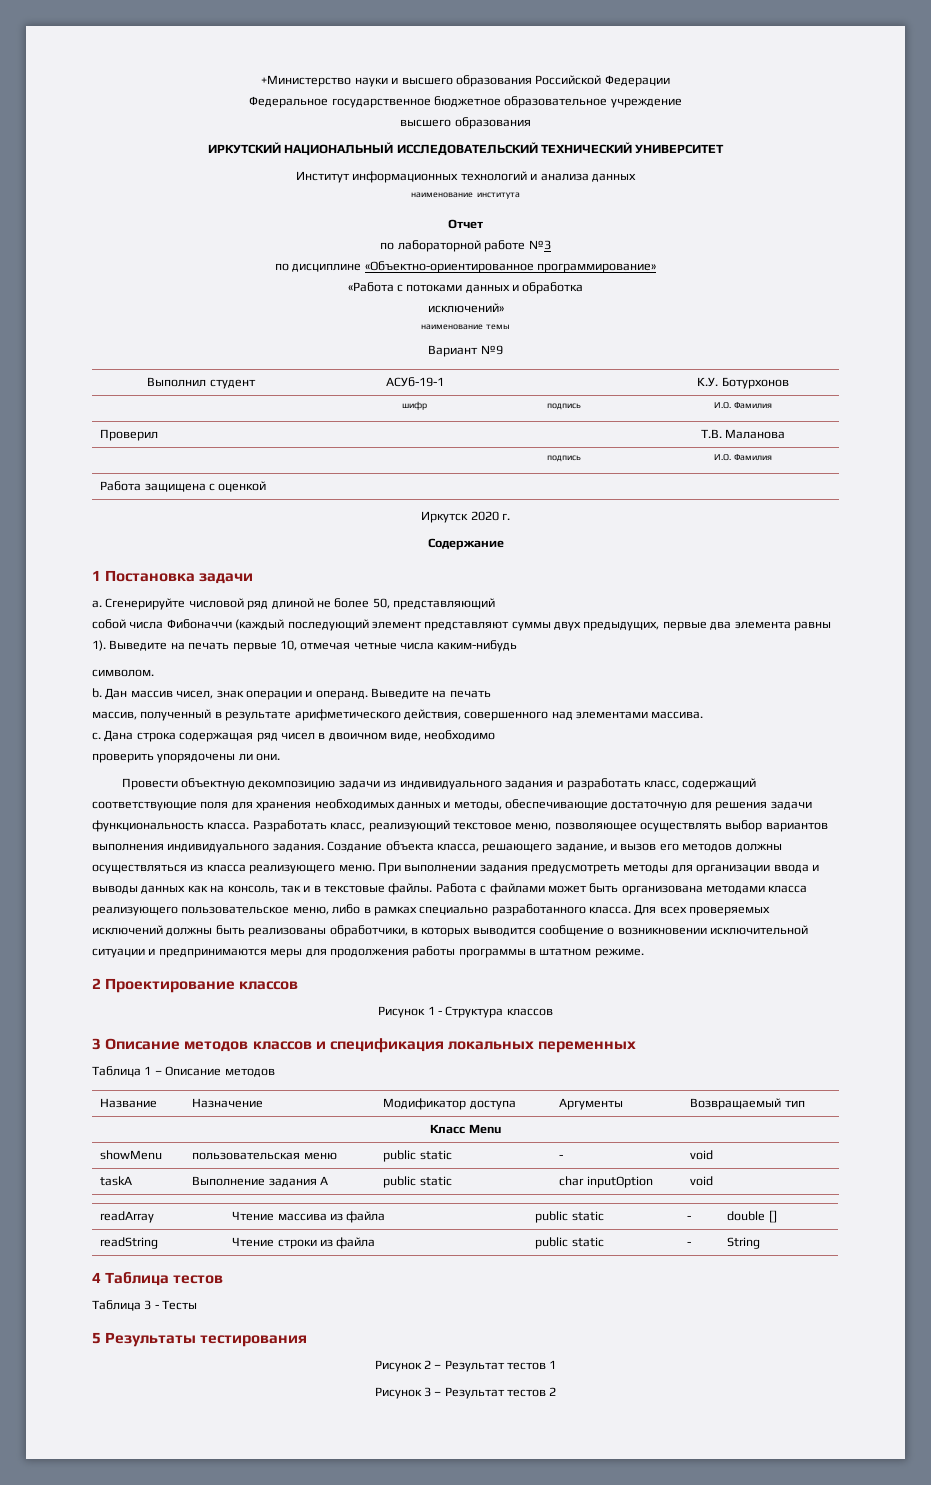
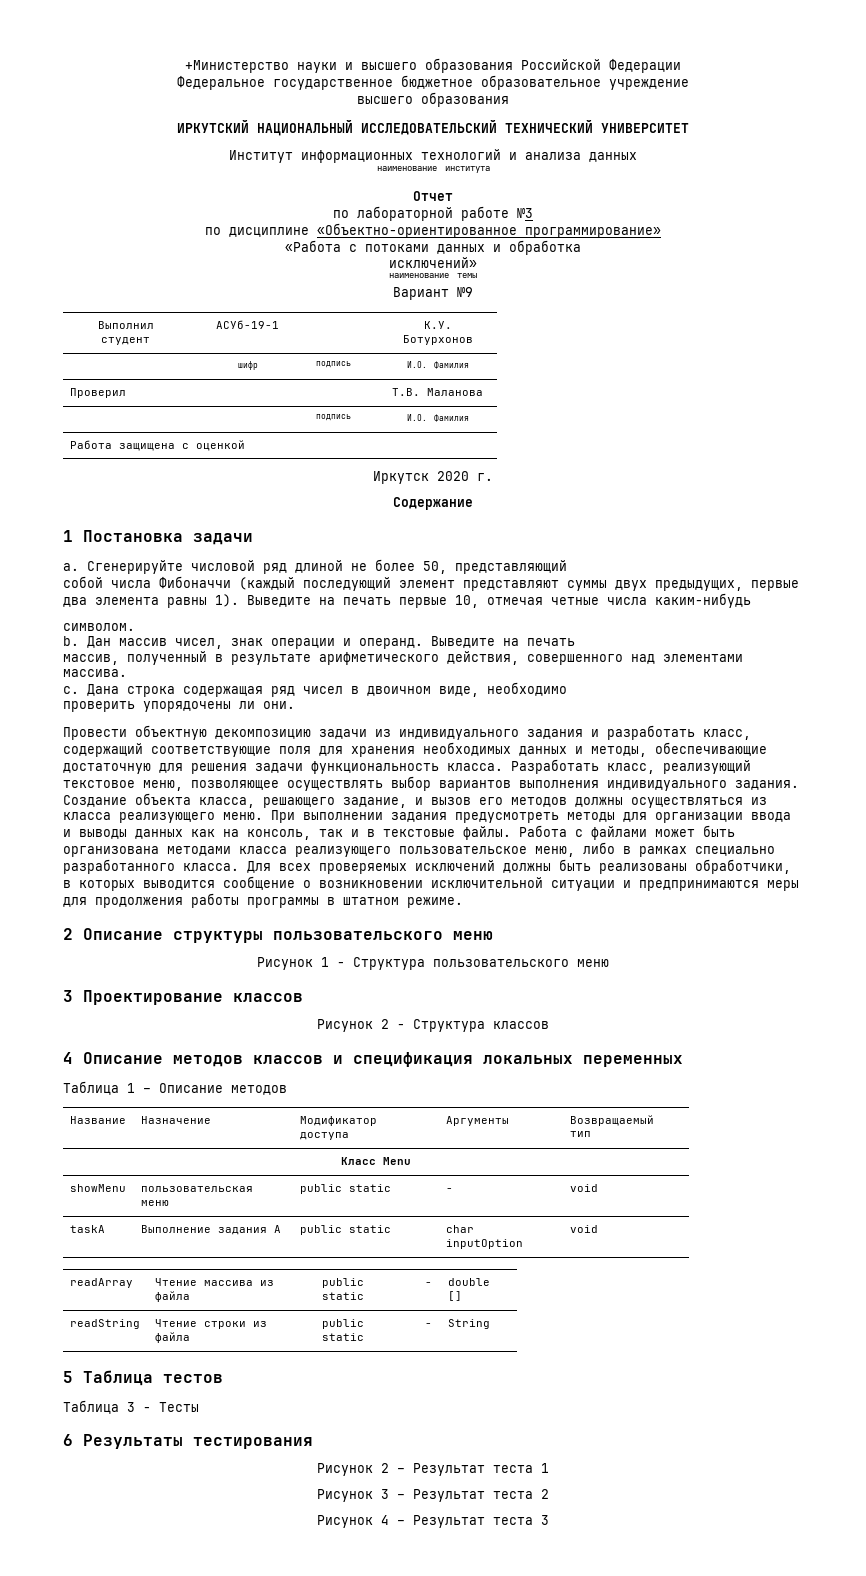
- 2 Проектирование классов
+ 2 Описание структуры пользовательского меню
- Рисунок 1 - Структура классов
- 3 Описание методов классов и спецификация локальных переменных
+ Рисунок 1 - Структура пользовательского меню
+ 3 Проектирование классов
+ Рисунок 2 - Структура классов
+ 4 Описание методов классов и спецификация локальных переменных
- 4 Таблица тестов
+ 5 Таблица тестов
- 5 Результаты тестирования
+ 6 Результаты тестирования
- Рисунок 2 – Результат тестов 1
+ Рисунок 2 – Результат теста 1
- Рисунок 3 – Результат тестов 2
+ Рисунок 3 – Результат теста 2
+ Рисунок 4 – Результат теста 3

